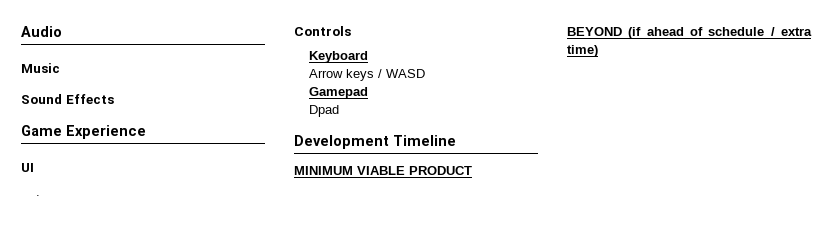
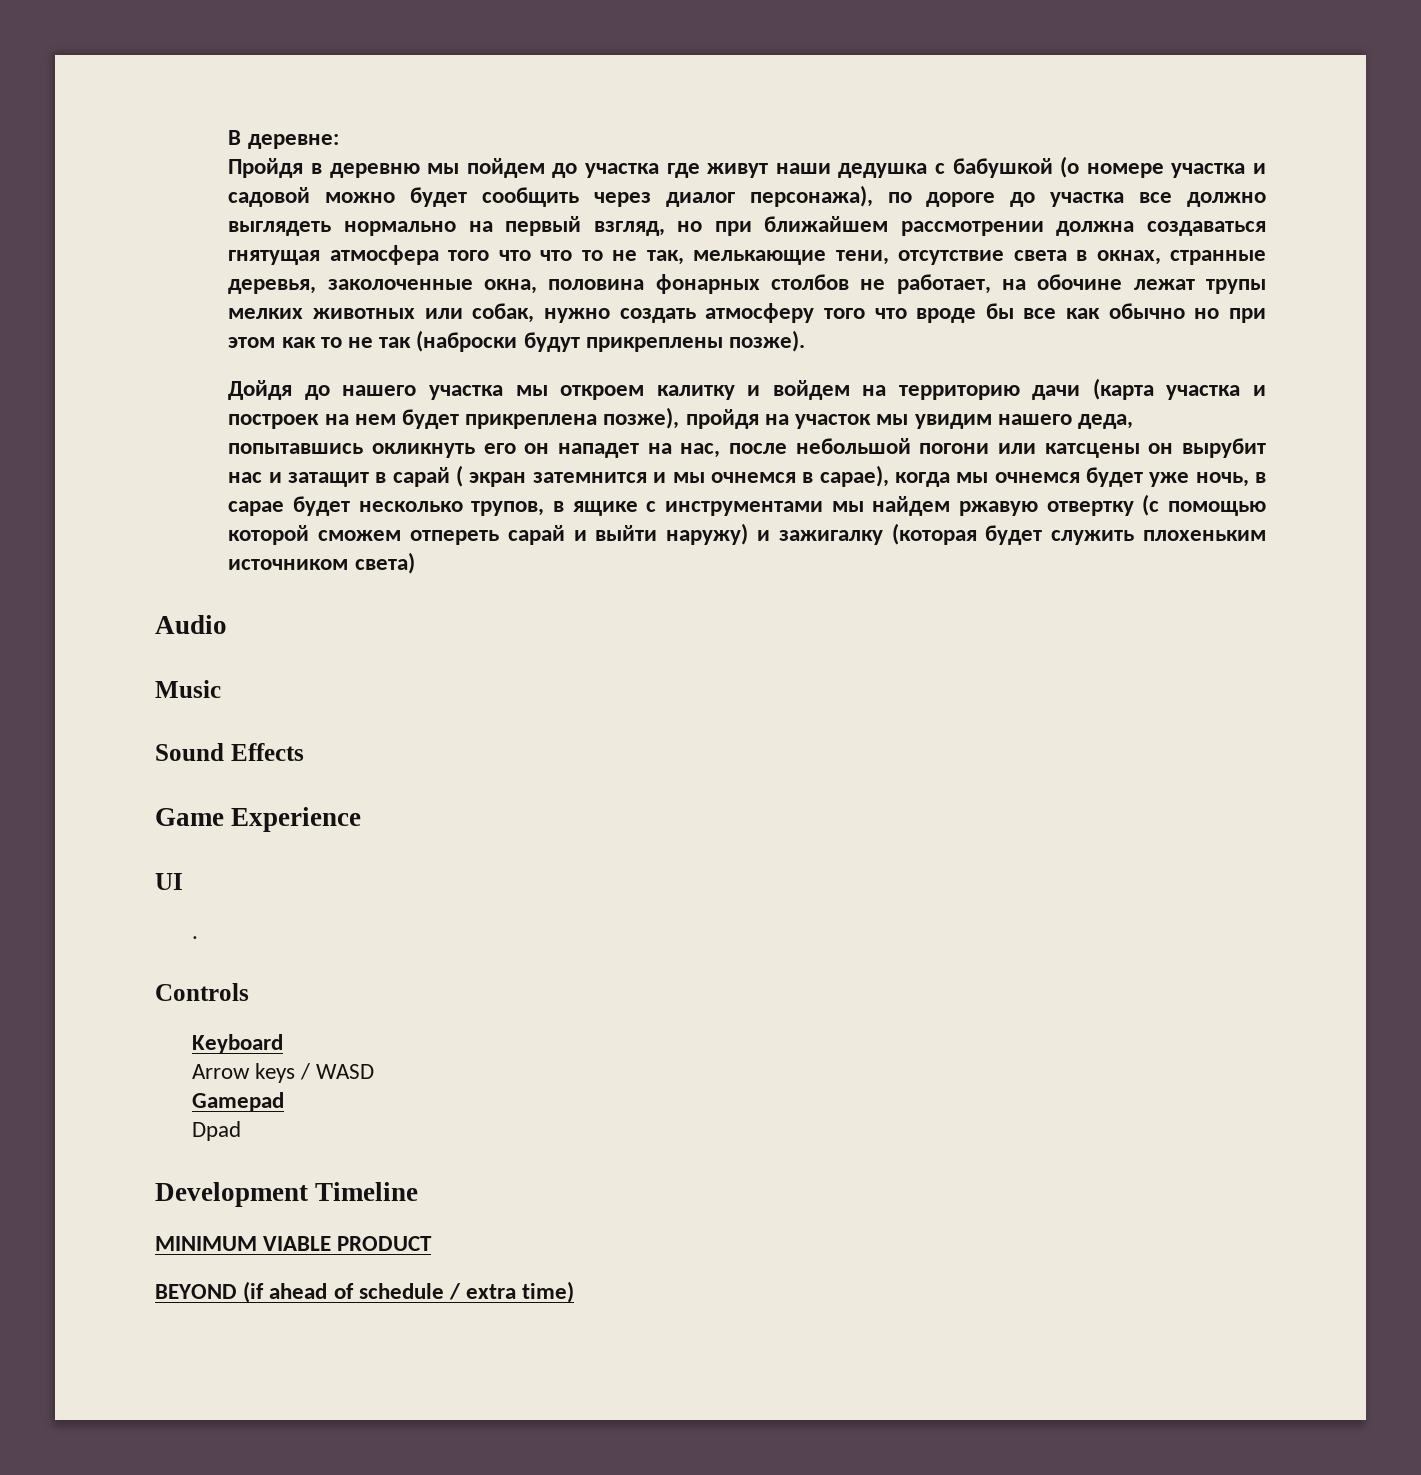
+ В деревне:
+ Пройдя в деревню мы пойдем до участка где живут наши дедушка с бабушкой (о номере участка и садовой можно будет сообщить через диалог персонажа), по дороге до участка все должно выглядеть нормально на первый взгляд, но при ближайшем рассмотрении должна создаваться гнятущая атмосфера того что что то не так, мелькающие тени, отсутствие света в окнах, странные деревья, заколоченные окна, половина фонарных столбов не работает, на обочине лежат трупы мелких животных или собак, нужно создать атмосферу того что вроде бы все как обычно но при этом как то не так (наброски будут прикреплены позже).
+ Дойдя до нашего участка мы откроем калитку и войдем на территорию дачи (карта участка и построек на нем будет прикреплена позже), пройдя на участок мы увидим нашего деда, попытавшись окликнуть его он нападет на нас, после небольшой погони или катсцены он вырубит нас и затащит в сарай ( экран затемнится и мы очнемся в сарае), когда мы очнемся будет уже ночь, в сарае будет несколько трупов, в ящике с инструментами мы найдем ржавую отвертку (с помощью которой сможем отпереть сарай и выйти наружу) и зажигалку (которая будет служить плохеньким источником света)

